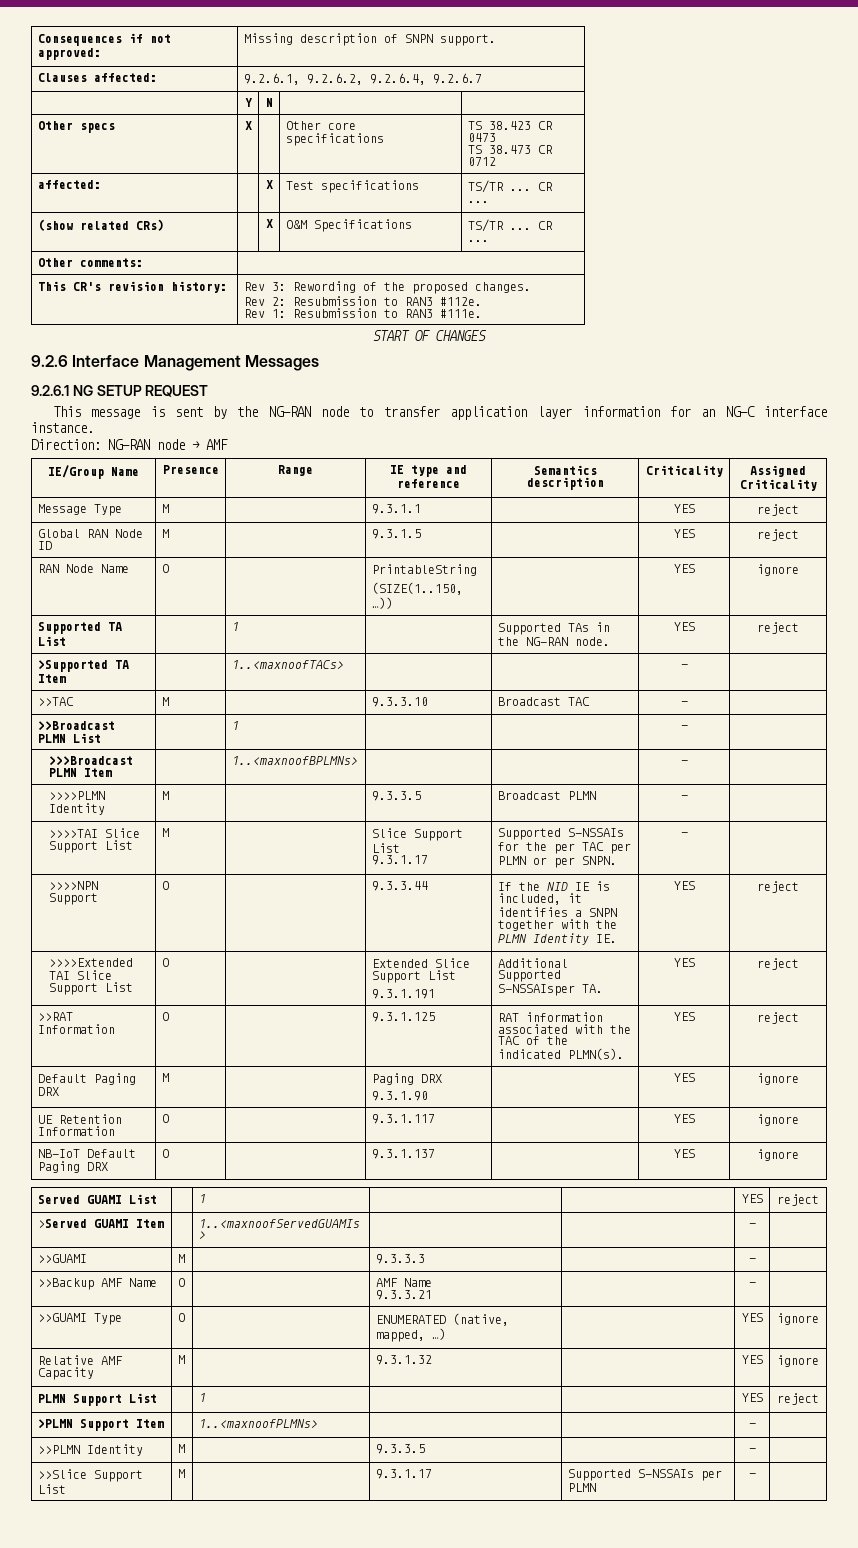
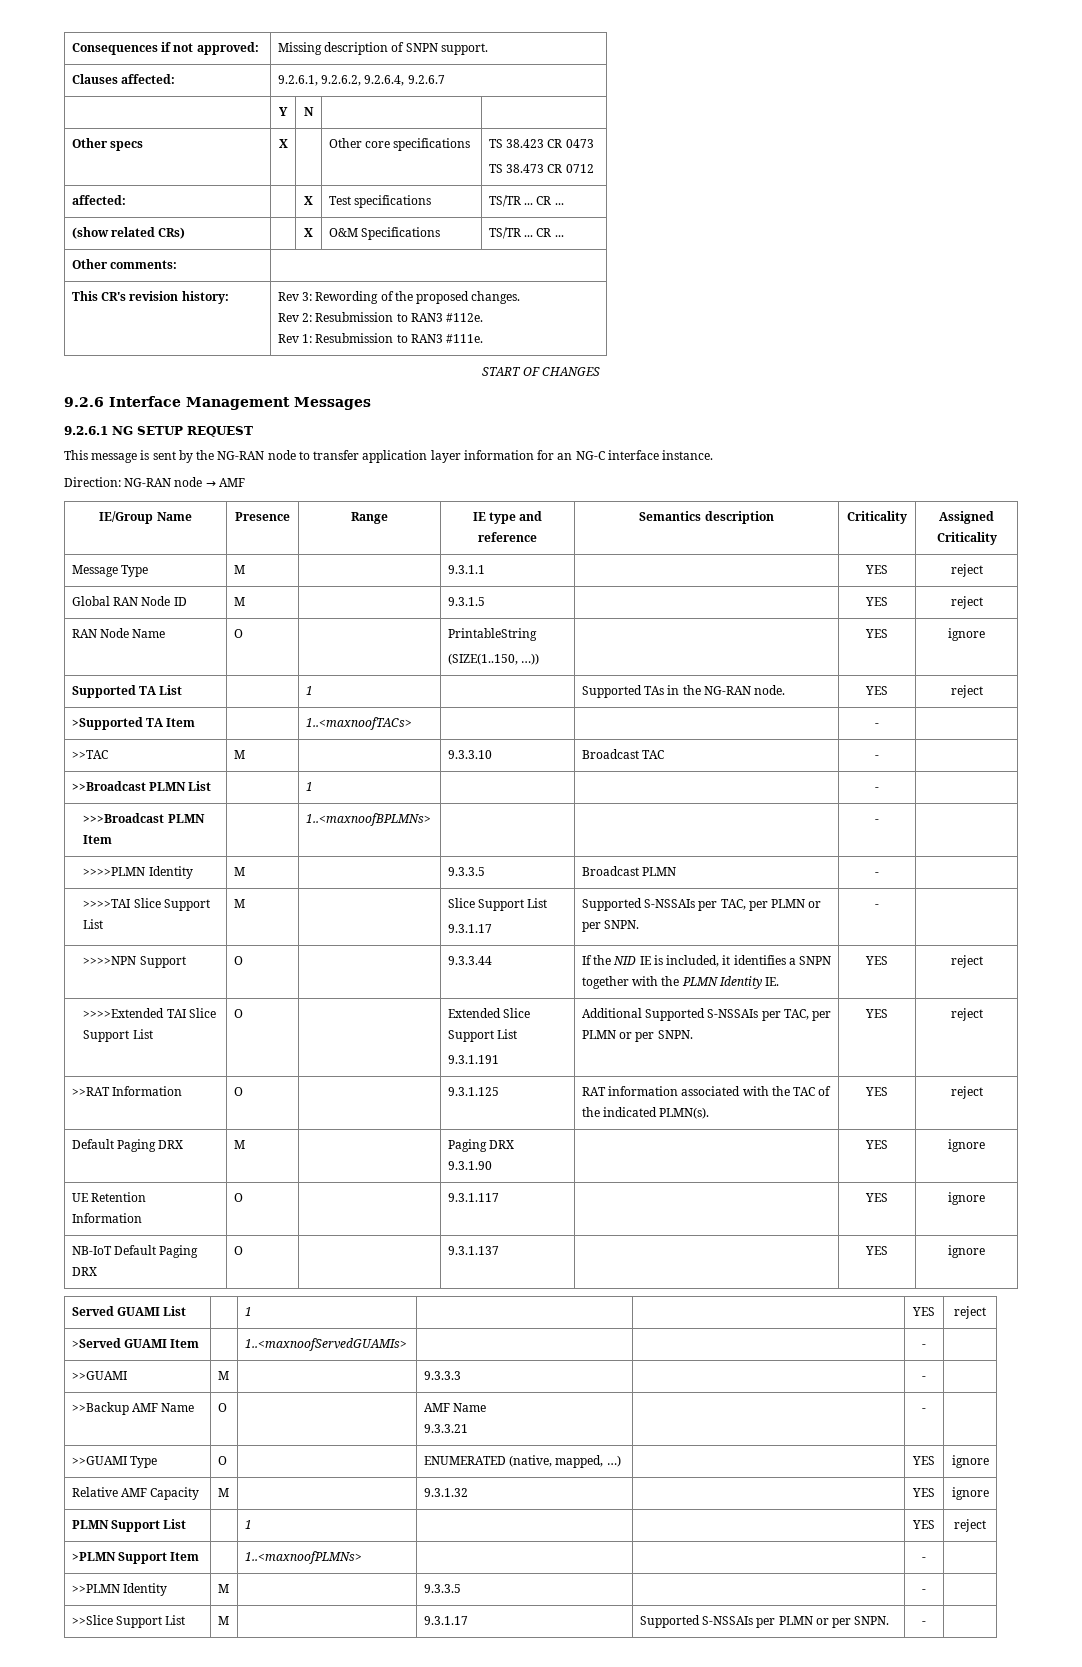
  >>>>TAI Slice Support List | M | | Slice Support List
- 9.3.1.17 | Supported S-NSSAIs for the per TAC per PLMN or per SNPN. | - |
+ 9.3.1.17 | Supported S-NSSAIs per TAC, per PLMN or per SNPN. | - |
  >>>>Extended TAI Slice Support List | O | | Extended Slice Support List
- 9.3.1.191 | Additional Supported S-NSSAIsper TA. | YES | reject
+ 9.3.1.191 | Additional Supported S-NSSAIs per TAC, per PLMN or per SNPN. | YES | reject
- >>Slice Support List | M | | 9.3.1.17 | Supported S-NSSAIs per PLMN | - |
+ >>Slice Support List | M | | 9.3.1.17 | Supported S-NSSAIs per PLMN or per SNPN. | - |

